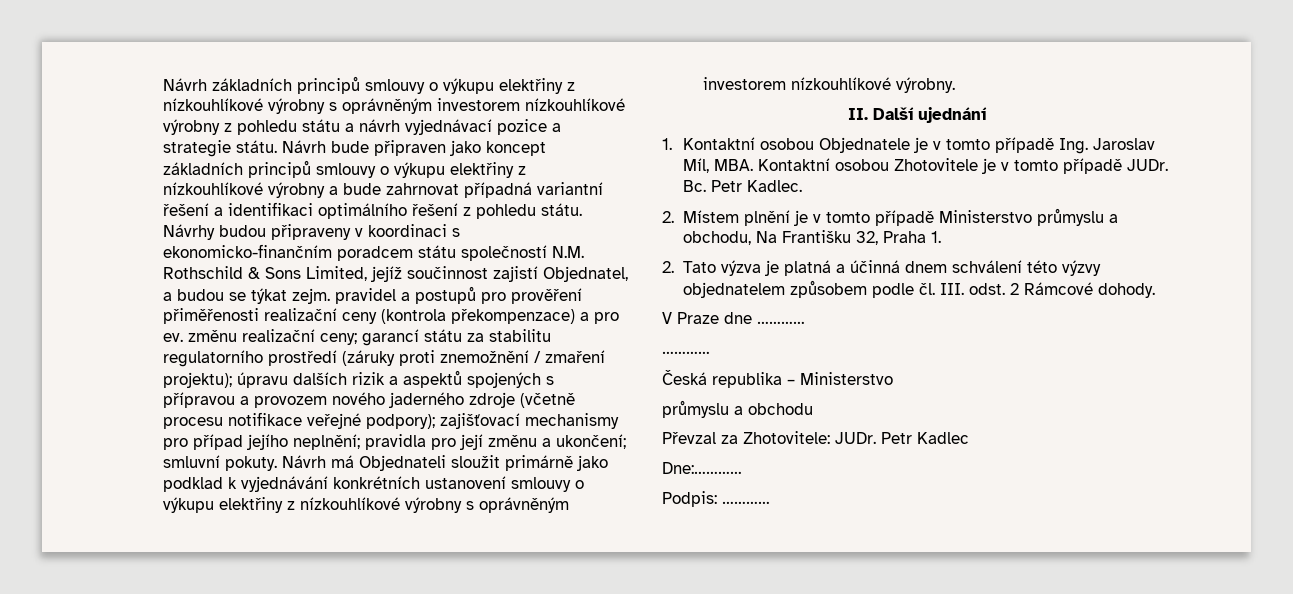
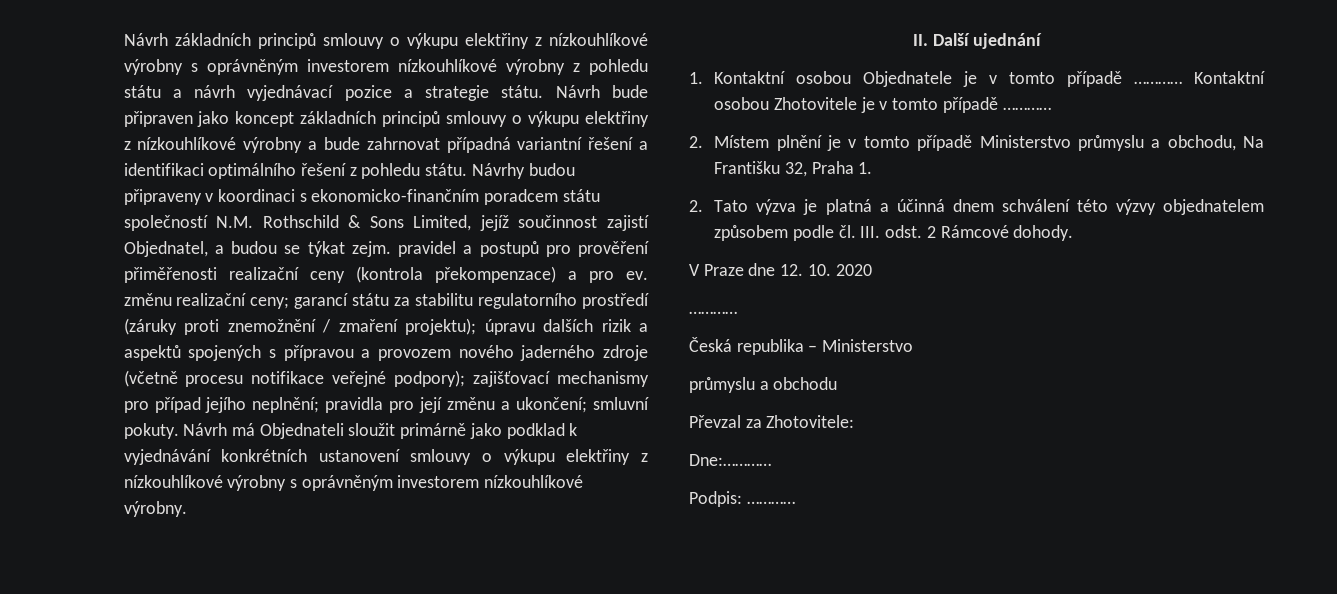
- 1. Kontaktní osobou Objednatele je v tomto případě Ing. Jaroslav Míl, MBA. Kontaktní osobou Zhotovitele je v tomto případě JUDr. Bc. Petr Kadlec.
+ 1. Kontaktní osobou Objednatele je v tomto případě ………… Kontaktní osobou Zhotovitele je v tomto případě …………
- V Praze dne …………
+ V Praze dne 12. 10. 2020
- Převzal za Zhotovitele: JUDr. Petr Kadlec
+ Převzal za Zhotovitele:

